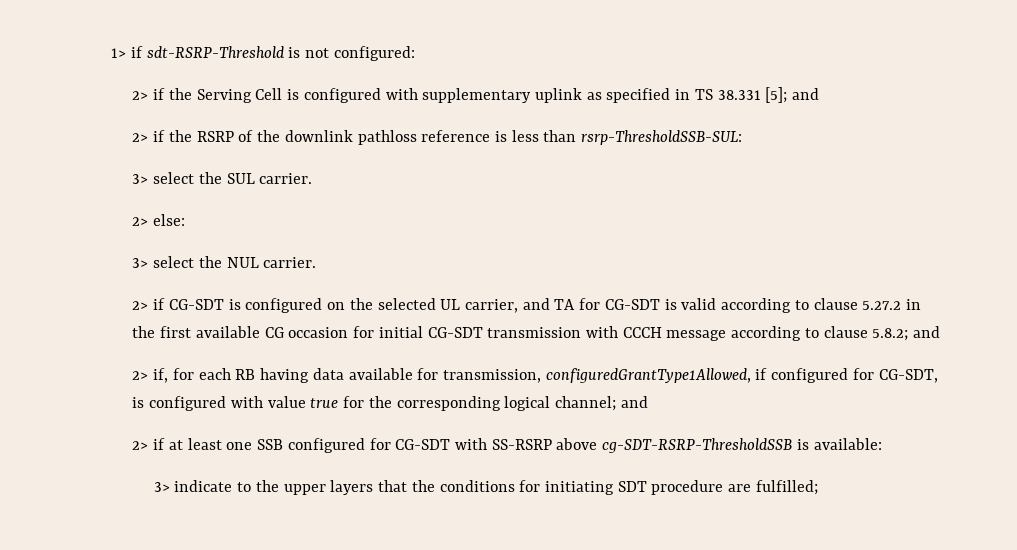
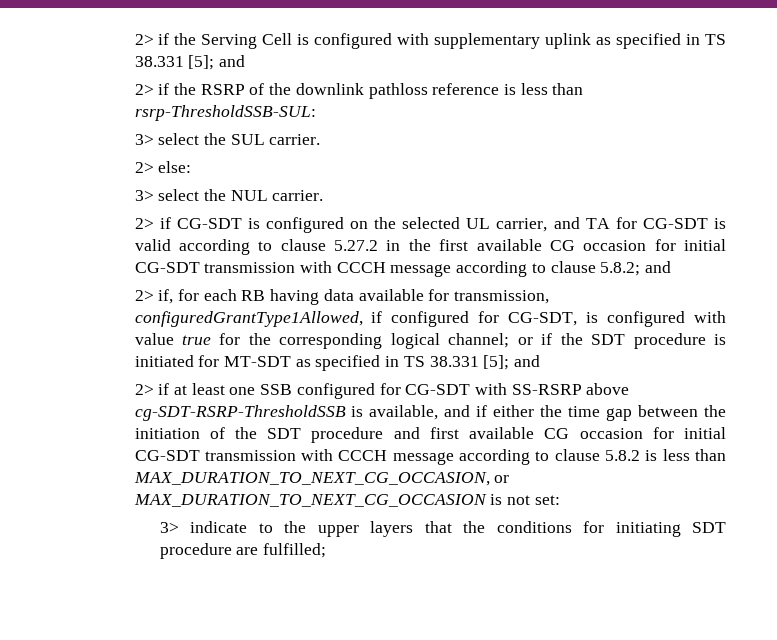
- 1> if sdt-RSRP-Threshold is not configured:
- 2> if, for each RB having data available for transmission, configuredGrantType1Allowed, if configured for CG-SDT, is configured with value true for the corresponding logical channel; and
+ 2> if, for each RB having data available for transmission, configuredGrantType1Allowed, if configured for CG-SDT, is configured with value true for the corresponding logical channel; or if the SDT procedure is initiated for MT-SDT as specified in TS 38.331 [5]; and
- 2> if at least one SSB configured for CG-SDT with SS-RSRP above cg-SDT-RSRP-ThresholdSSB is available:
+ 2> if at least one SSB configured for CG-SDT with SS-RSRP above cg-SDT-RSRP-ThresholdSSB is available, and if either the time gap between the initiation of the SDT procedure and first available CG occasion for initial CG-SDT transmission with CCCH message according to clause 5.8.2 is less than MAX_DURATION_TO_NEXT_CG_OCCASION, or MAX_DURATION_TO_NEXT_CG_OCCASION is not set:

